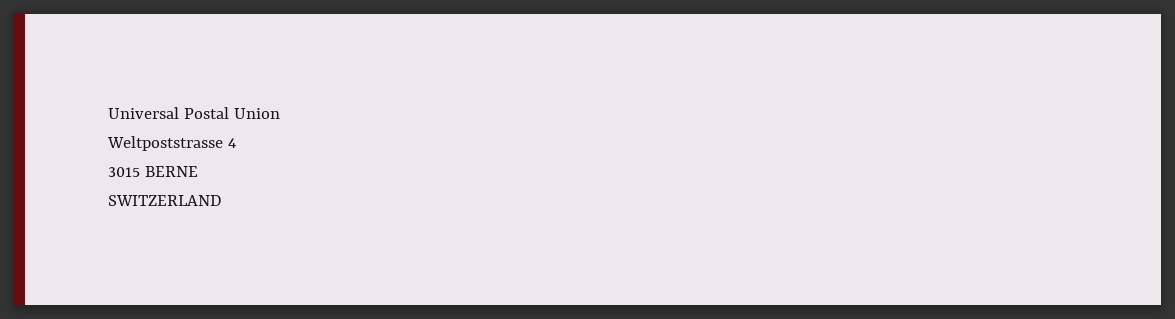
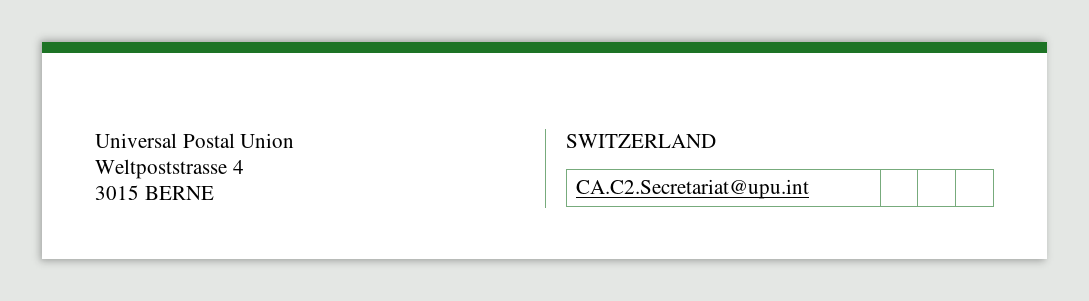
+ CA.C2.Secretariat@upu.int | | |

